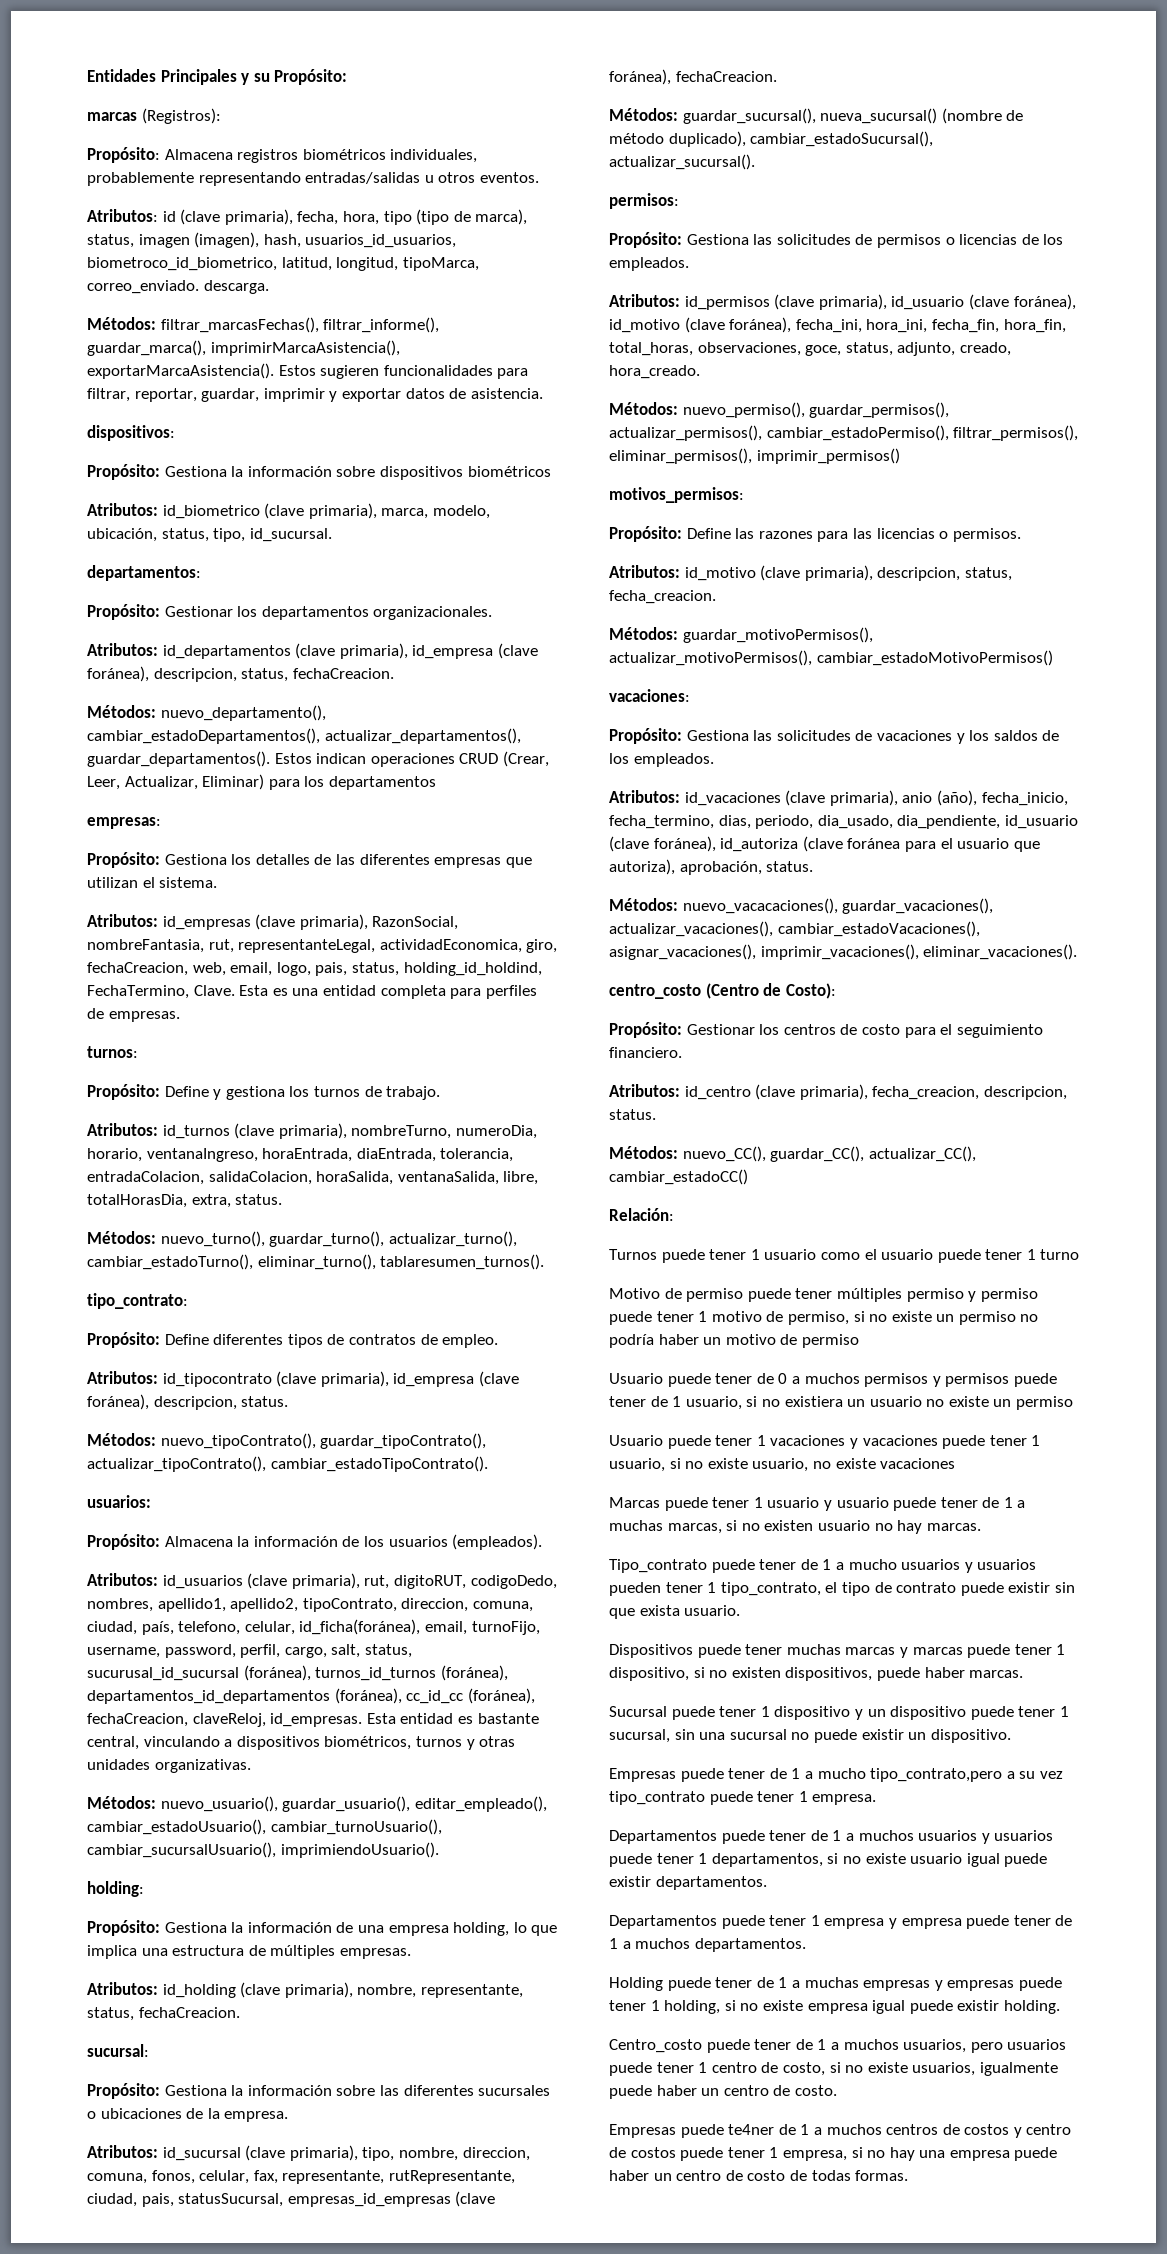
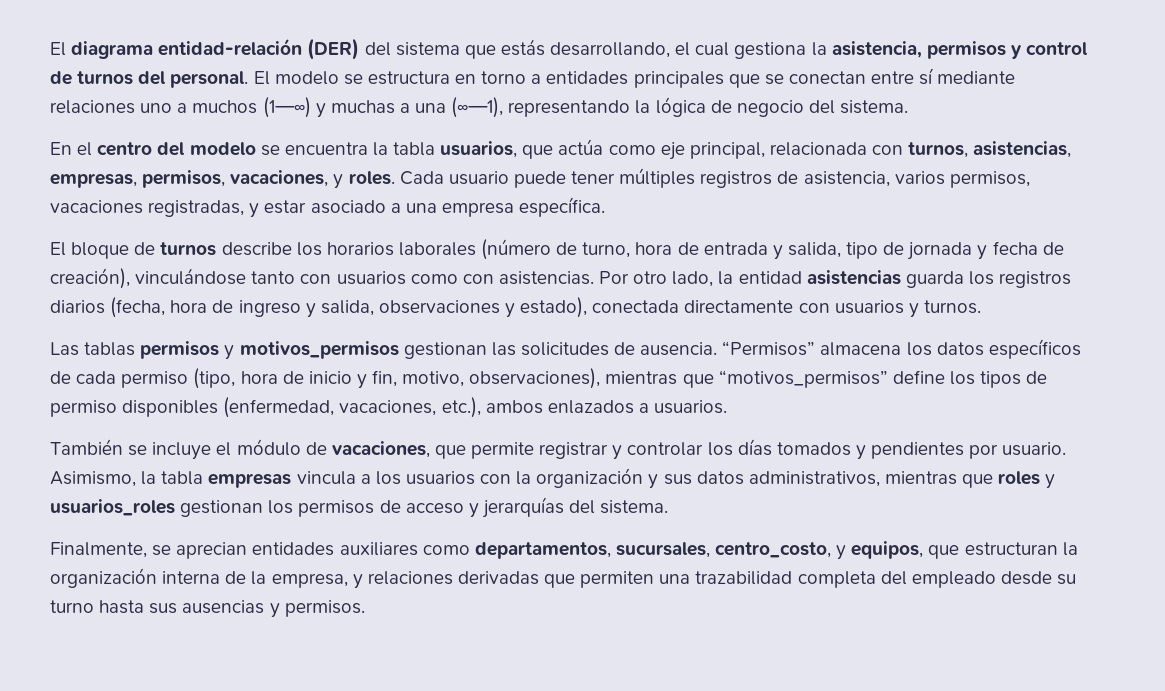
- Entidades Principales y su Propósito:
- marcas (Registros):
- Propósito: Almacena registros biométricos individuales, probablemente representando entradas/salidas u otros eventos.
- Atributos: id (clave primaria), fecha, hora, tipo (tipo de marca), status, imagen (imagen), hash, usuarios_id_usuarios, biometroco_id_biometrico, latitud, longitud, tipoMarca, correo_enviado. descarga.
- Métodos: filtrar_marcasFechas(), filtrar_informe(), guardar_marca(), imprimirMarcaAsistencia(), exportarMarcaAsistencia(). Estos sugieren funcionalidades para filtrar, reportar, guardar, imprimir y exportar datos de asistencia.
- dispositivos:
- Propósito: Gestiona la información sobre dispositivos biométricos
- Atributos: id_biometrico (clave primaria), marca, modelo, ubicación, status, tipo, id_sucursal.
- departamentos:
- Propósito: Gestionar los departamentos organizacionales.
- Atributos: id_departamentos (clave primaria), id_empresa (clave foránea), descripcion, status, fechaCreacion.
- Métodos: nuevo_departamento(), cambiar_estadoDepartamentos(), actualizar_departamentos(), guardar_departamentos(). Estos indican operaciones CRUD (Crear, Leer, Actualizar, Eliminar) para los departamentos
- empresas:
- Propósito: Gestiona los detalles de las diferentes empresas que utilizan el sistema.
- Atributos: id_empresas (clave primaria), RazonSocial, nombreFantasia, rut, representanteLegal, actividadEconomica, giro, fechaCreacion, web, email, logo, pais, status, holding_id_holdind, FechaTermino, Clave. Esta es una entidad completa para perfiles de empresas.
- turnos:
- Propósito: Define y gestiona los turnos de trabajo.
- Atributos: id_turnos (clave primaria), nombreTurno, numeroDia, horario, ventanaIngreso, horaEntrada, diaEntrada, tolerancia, entradaColacion, salidaColacion, horaSalida, ventanaSalida, libre, totalHorasDia, extra, status.
- Métodos: nuevo_turno(), guardar_turno(), actualizar_turno(), cambiar_estadoTurno(), eliminar_turno(), tablaresumen_turnos().
- tipo_contrato:
- Propósito: Define diferentes tipos de contratos de empleo.
- Atributos: id_tipocontrato (clave primaria), id_empresa (clave foránea), descripcion, status.
- Métodos: nuevo_tipoContrato(), guardar_tipoContrato(), actualizar_tipoContrato(), cambiar_estadoTipoContrato().
- usuarios:
- Propósito: Almacena la información de los usuarios (empleados).
- Atributos: id_usuarios (clave primaria), rut, digitoRUT, codigoDedo, nombres, apellido1, apellido2, tipoContrato, direccion, comuna, ciudad, país, telefono, celular, id_ficha(foránea), email, turnoFijo, username, password, perfil, cargo, salt, status, sucurusal_id_sucursal (foránea), turnos_id_turnos (foránea), departamentos_id_departamentos (foránea), cc_id_cc (foránea), fechaCreacion, claveReloj, id_empresas. Esta entidad es bastante central, vinculando a dispositivos biométricos, turnos y otras unidades organizativas.
- Métodos: nuevo_usuario(), guardar_usuario(), editar_empleado(), cambiar_estadoUsuario(), cambiar_turnoUsuario(), cambiar_sucursalUsuario(), imprimiendoUsuario().
- holding:
- Propósito: Gestiona la información de una empresa holding, lo que implica una estructura de múltiples empresas.
- Atributos: id_holding (clave primaria), nombre, representante, status, fechaCreacion.
- sucursal:
- Propósito: Gestiona la información sobre las diferentes sucursales o ubicaciones de la empresa.
- Atributos: id_sucursal (clave primaria), tipo, nombre, direccion, comuna, fonos, celular, fax, representante, rutRepresentante, ciudad, pais, statusSucursal, empresas_id_empresas (clave foránea), fechaCreacion.
- Métodos: guardar_sucursal(), nueva_sucursal() (nombre de método duplicado), cambiar_estadoSucursal(), actualizar_sucursal().
- permisos:
- Propósito: Gestiona las solicitudes de permisos o licencias de los empleados.
- Atributos: id_permisos (clave primaria), id_usuario (clave foránea), id_motivo (clave foránea), fecha_ini, hora_ini, fecha_fin, hora_fin, total_horas, observaciones, goce, status, adjunto, creado, hora_creado.
- Métodos: nuevo_permiso(), guardar_permisos(), actualizar_permisos(), cambiar_estadoPermiso(), filtrar_permisos(), eliminar_permisos(), imprimir_permisos()
- motivos_permisos:
- Propósito: Define las razones para las licencias o permisos.
- Atributos: id_motivo (clave primaria), descripcion, status, fecha_creacion.
- Métodos: guardar_motivoPermisos(), actualizar_motivoPermisos(), cambiar_estadoMotivoPermisos()
- vacaciones:
- Propósito: Gestiona las solicitudes de vacaciones y los saldos de los empleados.
- Atributos: id_vacaciones (clave primaria), anio (año), fecha_inicio, fecha_termino, dias, periodo, dia_usado, dia_pendiente, id_usuario (clave foránea), id_autoriza (clave foránea para el usuario que autoriza), aprobación, status.
- Métodos: nuevo_vacacaciones(), guardar_vacaciones(), actualizar_vacaciones(), cambiar_estadoVacaciones(), asignar_vacaciones(), imprimir_vacaciones(), eliminar_vacaciones().
- centro_costo (Centro de Costo):
- Propósito: Gestionar los centros de costo para el seguimiento financiero.
- Atributos: id_centro (clave primaria), fecha_creacion, descripcion, status.
- Métodos: nuevo_CC(), guardar_CC(), actualizar_CC(), cambiar_estadoCC()
- Relación:
- Turnos puede tener 1 usuario como el usuario puede tener 1 turno
- Motivo de permiso puede tener múltiples permiso y permiso puede tener 1 motivo de permiso, si no existe un permiso no podría haber un motivo de permiso
- Usuario puede tener de 0 a muchos permisos y permisos puede tener de 1 usuario, si no existiera un usuario no existe un permiso
- Usuario puede tener 1 vacaciones y vacaciones puede tener 1 usuario, si no existe usuario, no existe vacaciones
- Marcas puede tener 1 usuario y usuario puede tener de 1 a muchas marcas, si no existen usuario no hay marcas.
- Tipo_contrato puede tener de 1 a mucho usuarios y usuarios pueden tener 1 tipo_contrato, el tipo de contrato puede existir sin que exista usuario.
- Dispositivos puede tener muchas marcas y marcas puede tener 1 dispositivo, si no existen dispositivos, puede haber marcas.
- Sucursal puede tener 1 dispositivo y un dispositivo puede tener 1 sucursal, sin una sucursal no puede existir un dispositivo.
- Empresas puede tener de 1 a mucho tipo_contrato,pero a su vez tipo_contrato puede tener 1 empresa.
- Departamentos puede tener de 1 a muchos usuarios y usuarios puede tener 1 departamentos, si no existe usuario igual puede existir departamentos.
- Departamentos puede tener 1 empresa y empresa puede tener de 1 a muchos departamentos.
- Holding puede tener de 1 a muchas empresas y empresas puede tener 1 holding, si no existe empresa igual puede existir holding.
- Centro_costo puede tener de 1 a muchos usuarios, pero usuarios puede tener 1 centro de costo, si no existe usuarios, igualmente puede haber un centro de costo.
- Empresas puede te4ner de 1 a muchos centros de costos y centro de costos puede tener 1 empresa, si no hay una empresa puede haber un centro de costo de todas formas.
+ El diagrama entidad-relación (DER) del sistema que estás desarrollando, el cual gestiona la asistencia, permisos y control de turnos del personal. El modelo se estructura en torno a entidades principales que se conectan entre sí mediante relaciones uno a muchos (1—∞) y muchas a una (∞—1), representando la lógica de negocio del sistema.
+ En el centro del modelo se encuentra la tabla usuarios, que actúa como eje principal, relacionada con turnos, asistencias, empresas, permisos, vacaciones, y roles. Cada usuario puede tener múltiples registros de asistencia, varios permisos, vacaciones registradas, y estar asociado a una empresa específica.
+ El bloque de turnos describe los horarios laborales (número de turno, hora de entrada y salida, tipo de jornada y fecha de creación), vinculándose tanto con usuarios como con asistencias. Por otro lado, la entidad asistencias guarda los registros diarios (fecha, hora de ingreso y salida, observaciones y estado), conectada directamente con usuarios y turnos.
+ Las tablas permisos y motivos_permisos gestionan las solicitudes de ausencia. “Permisos” almacena los datos específicos de cada permiso (tipo, hora de inicio y fin, motivo, observaciones), mientras que “motivos_permisos” define los tipos de permiso disponibles (enfermedad, vacaciones, etc.), ambos enlazados a usuarios.
+ También se incluye el módulo de vacaciones, que permite registrar y controlar los días tomados y pendientes por usuario. Asimismo, la tabla empresas vincula a los usuarios con la organización y sus datos administrativos, mientras que roles y usuarios_roles gestionan los permisos de acceso y jerarquías del sistema.
+ Finalmente, se aprecian entidades auxiliares como departamentos, sucursales, centro_costo, y equipos, que estructuran la organización interna de la empresa, y relaciones derivadas que permiten una trazabilidad completa del empleado desde su turno hasta sus ausencias y permisos.

